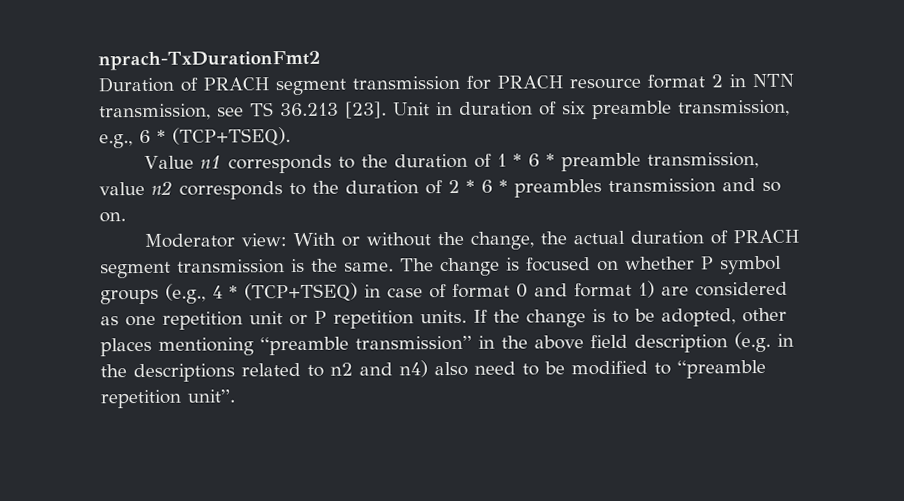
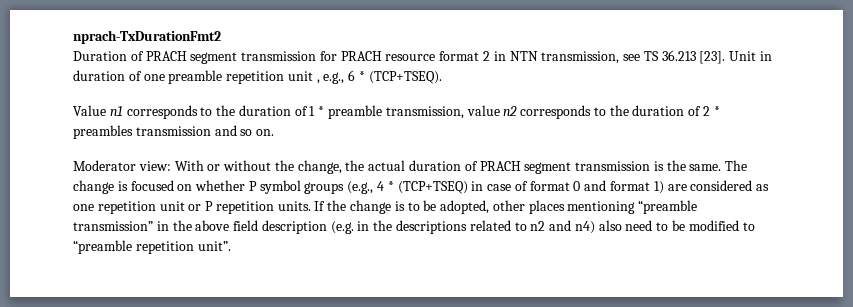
- Unit in duration of six preamble transmission, e.g., 6 * (TCP+TSEQ).
+ Unit in duration of one preamble repetition unit , e.g., 6 * (TCP+TSEQ).
- Value n1 corresponds to the duration of 1 * 6 * preamble transmission, value n2 corresponds to the duration of 2 * 6 * preambles transmission and so on.
+ Value n1 corresponds to the duration of 1 * preamble transmission, value n2 corresponds to the duration of 2 * preambles transmission and so on.

